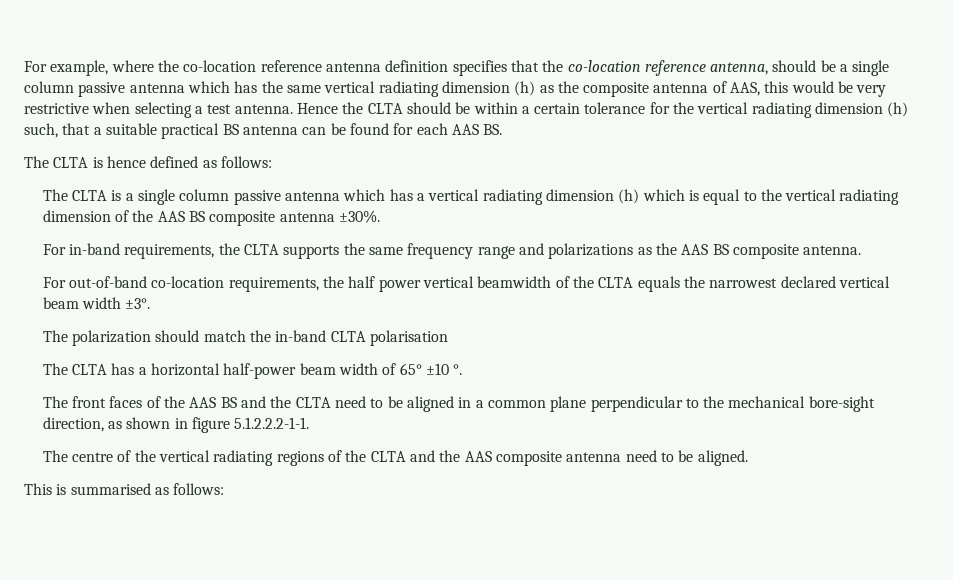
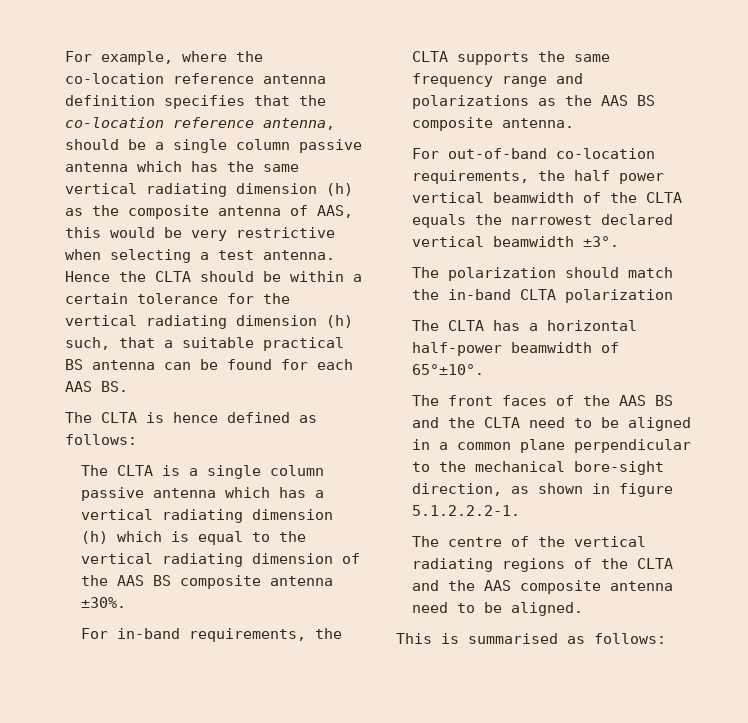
- For out-of-band co-location requirements, the half power vertical beamwidth of the CLTA equals the narrowest declared vertical beam width ±3°.
+ For out-of-band co-location requirements, the half power vertical beamwidth of the CLTA equals the narrowest declared vertical beamwidth ±3°.
- The polarization should match the in-band CLTA polarisation
+ The polarization should match the in-band CLTA polarization
- The CLTA has a horizontal half-power beam width of 65° ±10 °.
+ The CLTA has a horizontal half-power beamwidth of 65°±10°.
- The front faces of the AAS BS and the CLTA need to be aligned in a common plane perpendicular to the mechanical bore-sight direction, as shown in figure 5.1.2.2.2-1-1.
+ The front faces of the AAS BS and the CLTA need to be aligned in a common plane perpendicular to the mechanical bore-sight direction, as shown in figure 5.1.2.2.2-1.

